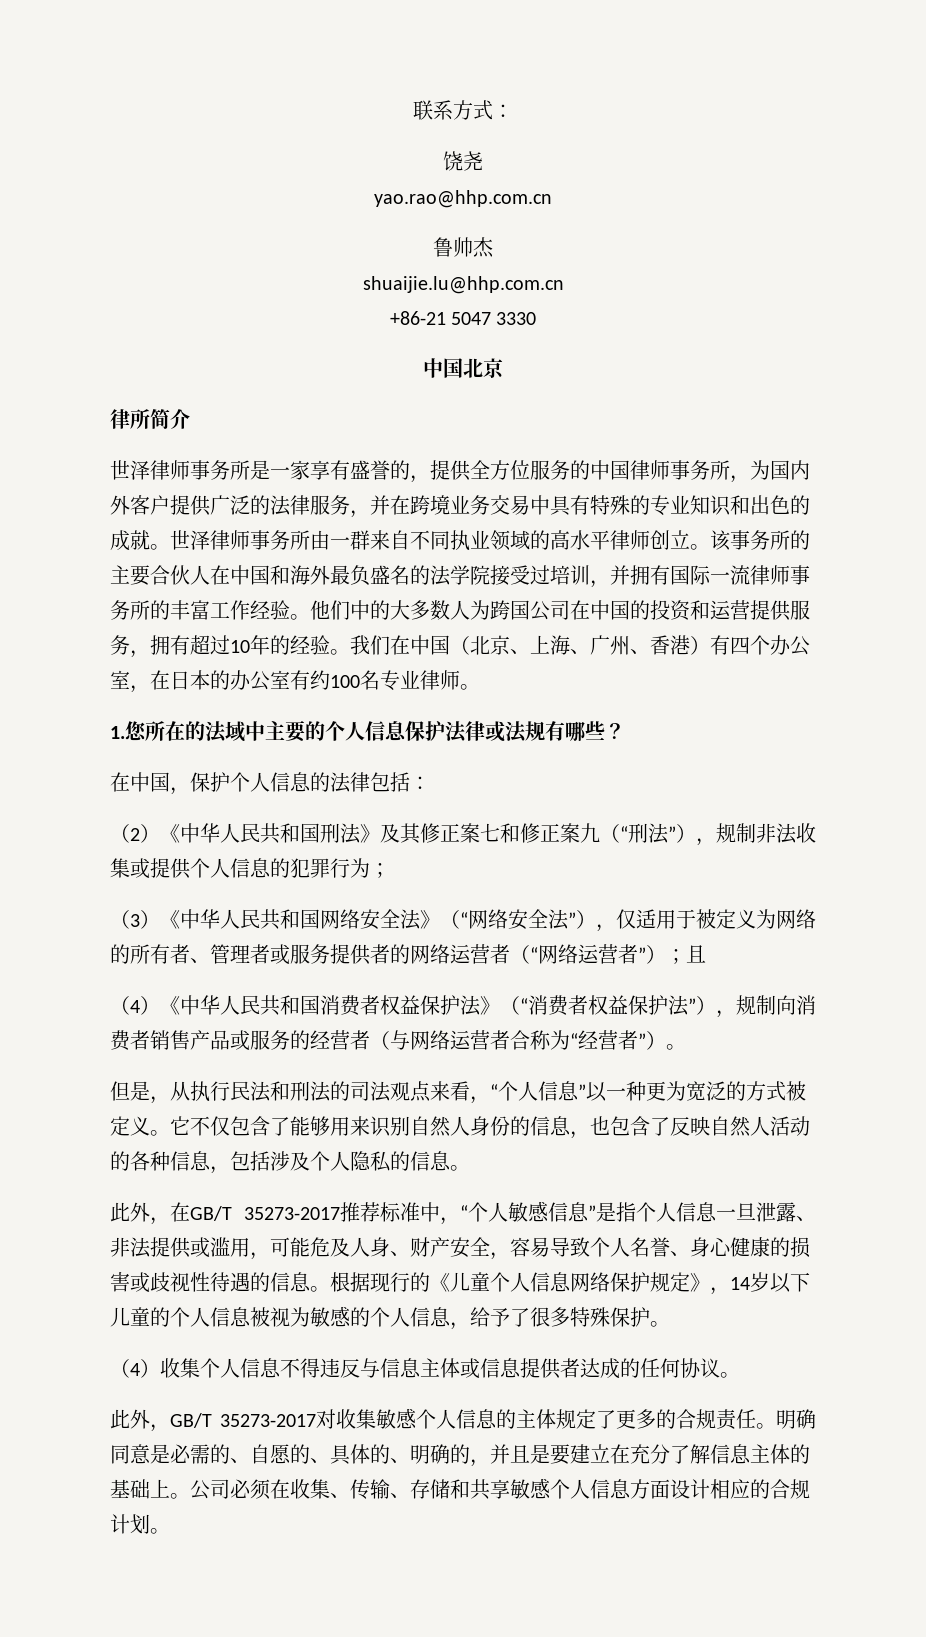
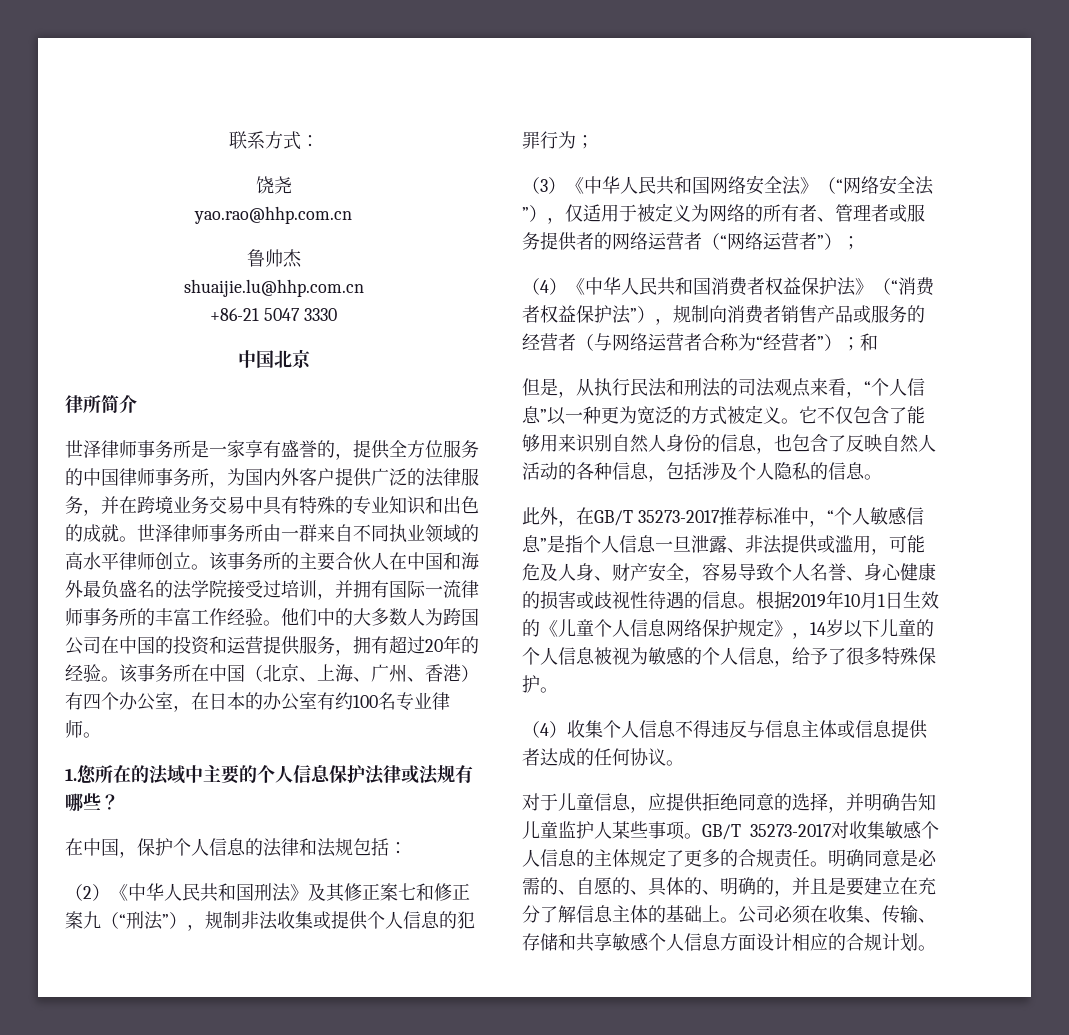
- 他们中的大多数人为跨国公司在中国的投资和运营提供服务，拥有超过10年的经验。
+ 他们中的大多数人为跨国公司在中国的投资和运营提供服务，拥有超过20年的经验。
- 我们在中国（北京、上海、广州、香港）有四个办公室，在日本的办公室有约100名专业律师。
+ 该事务所在中国（北京、上海、广州、香港）有四个办公室，在日本的办公室有约100名专业律师。
- 在中国，保护个人信息的法律包括：
+ 在中国，保护个人信息的法律和法规包括：
- （3）《中华人民共和国网络安全法》（“网络安全法”），仅适用于被定义为网络的所有者、管理者或服务提供者的网络运营者（“网络运营者”）；且
+ （3）《中华人民共和国网络安全法》（“网络安全法”），仅适用于被定义为网络的所有者、管理者或服务提供者的网络运营者（“网络运营者”）；
- （4）《中华人民共和国消费者权益保护法》（“消费者权益保护法”），规制向消费者销售产品或服务的经营者（与网络运营者合称为“经营者”）。
+ （4）《中华人民共和国消费者权益保护法》（“消费者权益保护法”），规制向消费者销售产品或服务的经营者（与网络运营者合称为“经营者”）；和
- 根据现行的《儿童个人信息网络保护规定》，14岁以下儿童的个人信息被视为敏感的个人信息，给予了很多特殊保护。
+ 根据2019年10月1日生效的《儿童个人信息网络保护规定》，14岁以下儿童的个人信息被视为敏感的个人信息，给予了很多特殊保护。
- 此外，GB/T 35273-2017对收集敏感个人信息的主体规定了更多的合规责任。
+ 对于儿童信息，应提供拒绝同意的选择，并明确告知儿童监护人某些事项。GB/T 35273-2017对收集敏感个人信息的主体规定了更多的合规责任。

